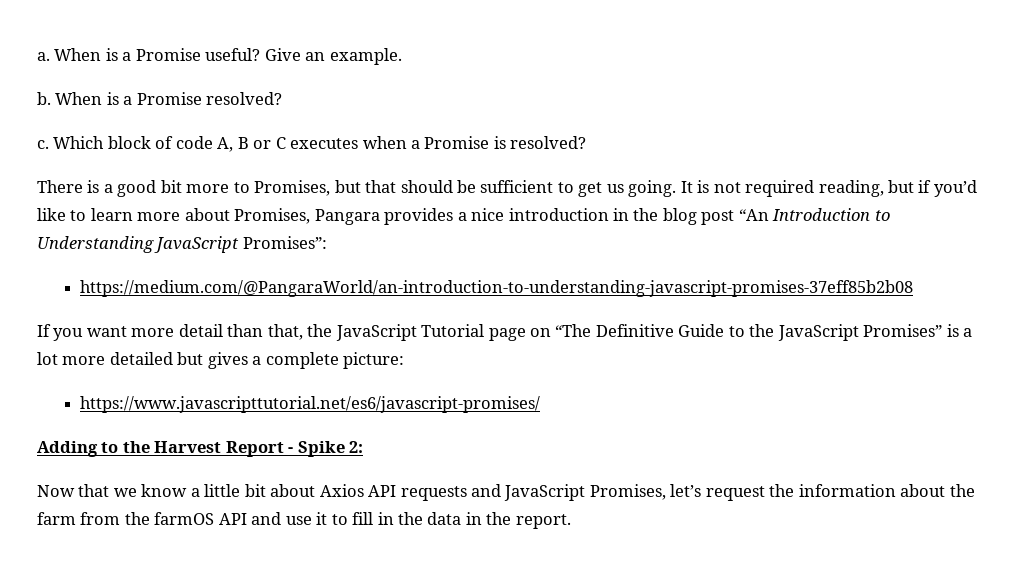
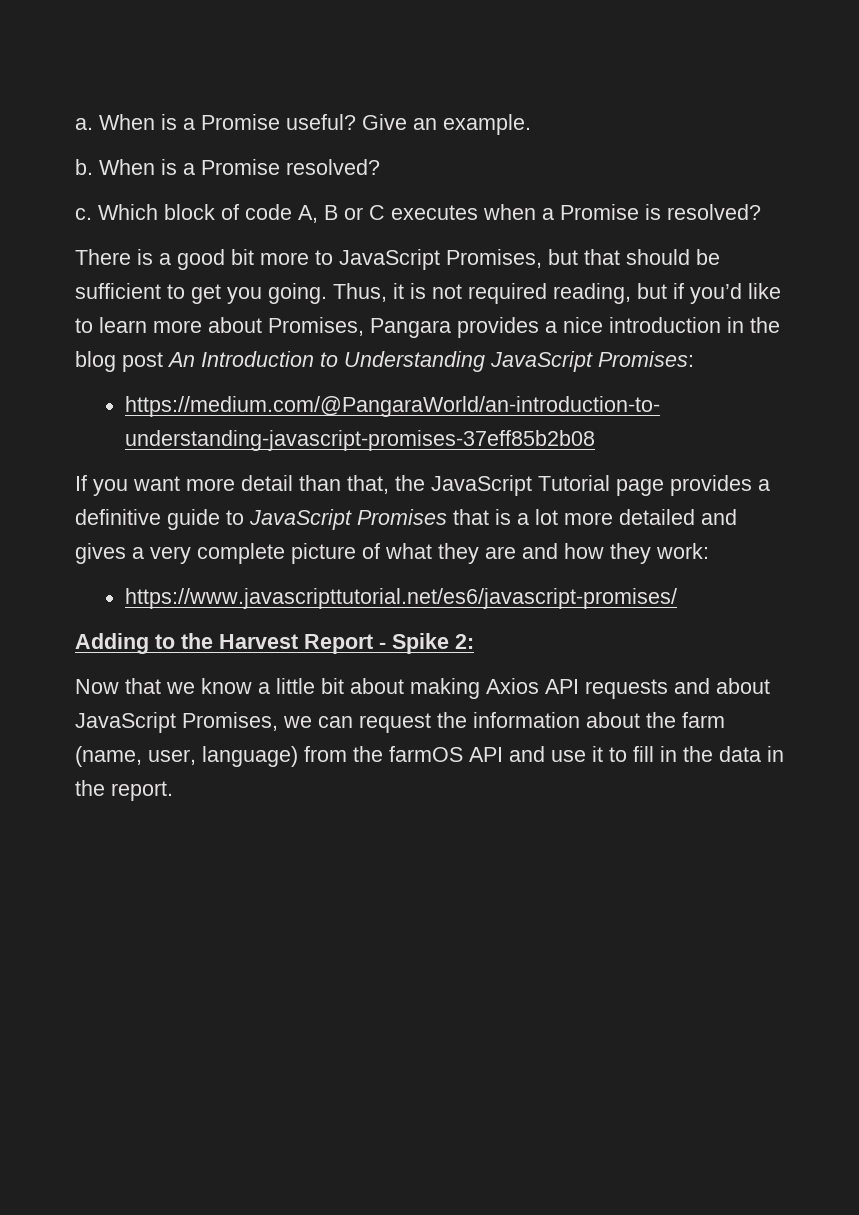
- There is a good bit more to Promises, but that should be sufficient to get us going. It is not required reading, but if you’d like to learn more about Promises, Pangara provides a nice introduction in the blog post “An Introduction to Understanding JavaScript Promises”:
+ There is a good bit more to JavaScript Promises, but that should be sufficient to get you going. Thus, it is not required reading, but if you’d like to learn more about Promises, Pangara provides a nice introduction in the blog post An Introduction to Understanding JavaScript Promises:
- If you want more detail than that, the JavaScript Tutorial page on “The Definitive Guide to the JavaScript Promises” is a lot more detailed but gives a complete picture:
+ If you want more detail than that, the JavaScript Tutorial page provides a definitive guide to JavaScript Promises that is a lot more detailed and gives a very complete picture of what they are and how they work:
- Now that we know a little bit about Axios API requests and JavaScript Promises, let’s request the information about the farm from the farmOS API and use it to fill in the data in the report.
+ Now that we know a little bit about making Axios API requests and about JavaScript Promises, we can request the information about the farm (name, user, language) from the farmOS API and use it to fill in the data in the report.

